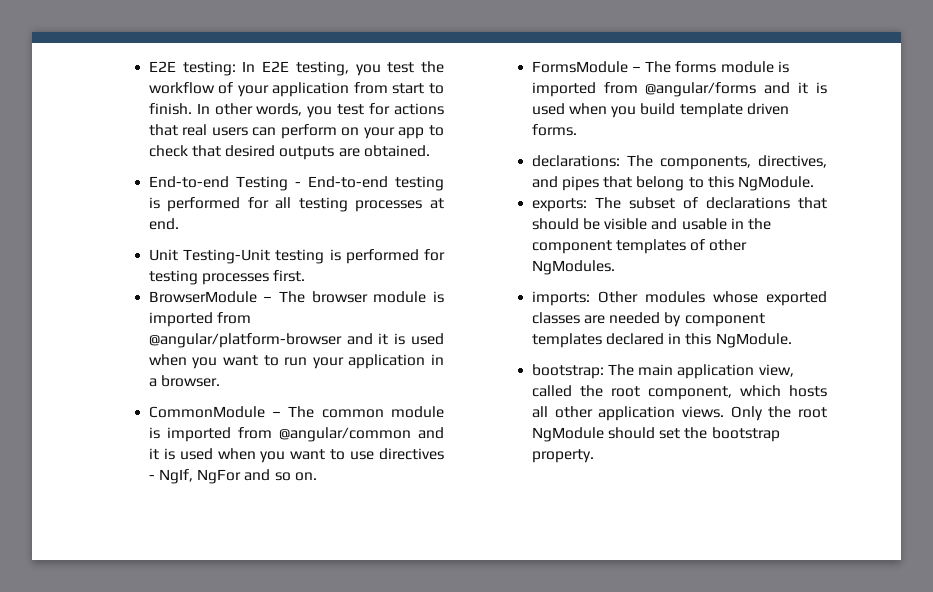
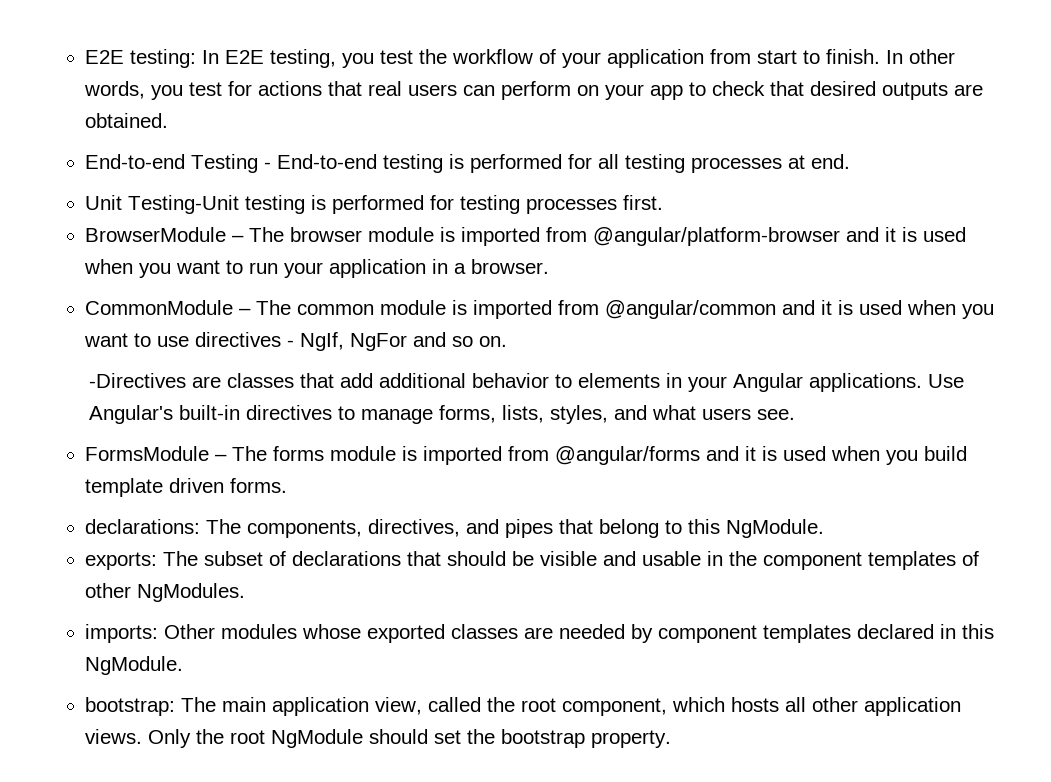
+ -Directives are classes that add additional behavior to elements in your Angular applications. Use Angular's built-in directives to manage forms, lists, styles, and what users see.

